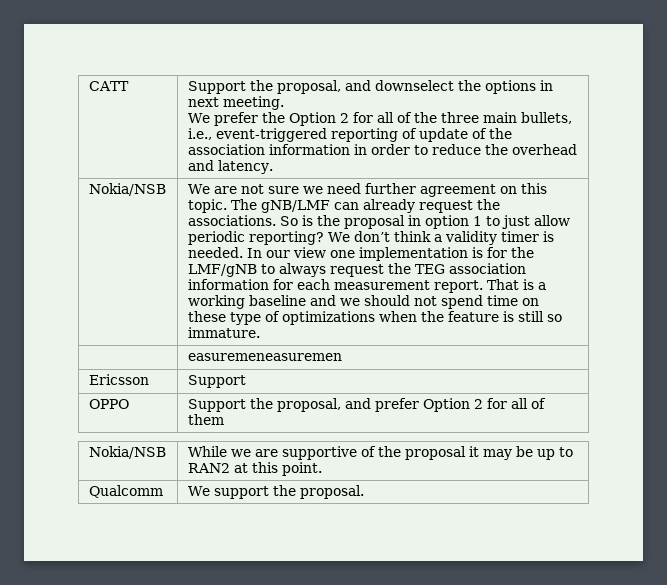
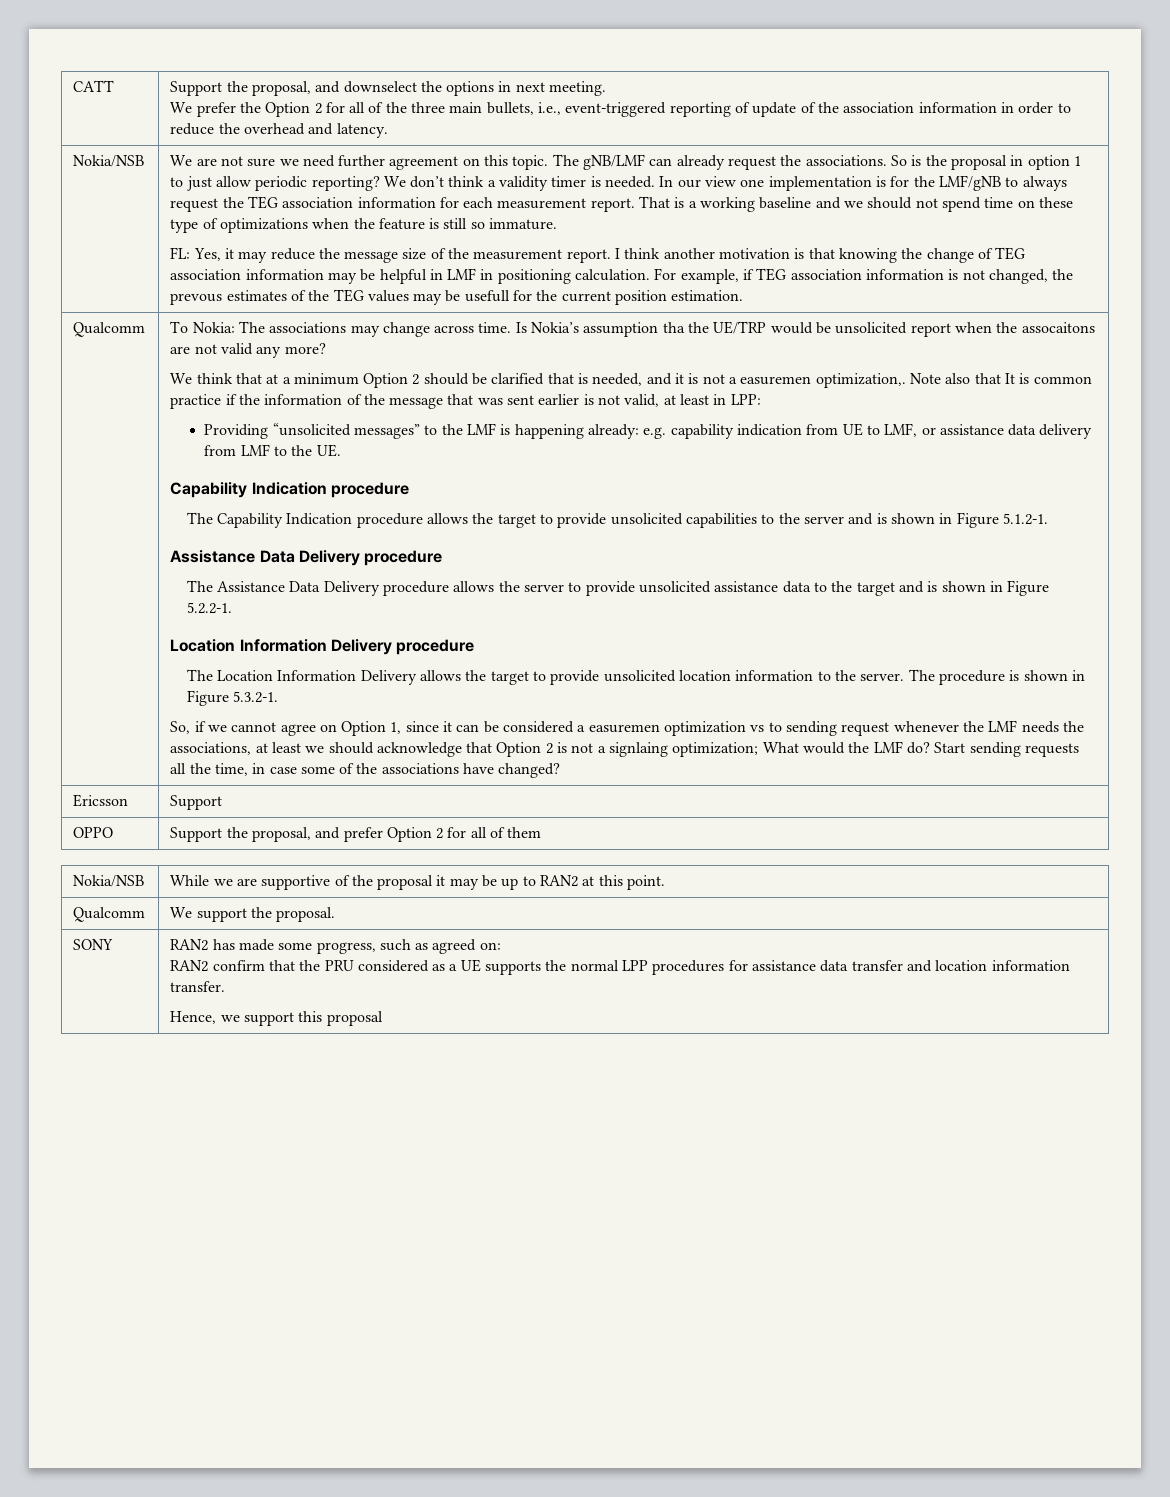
- | easuremeneasuremen
+ FL: Yes, it may reduce the message size of the measurement report. I think another motivation is that knowing the change of TEG association information may be helpful in LMF in positioning calculation. For example, if TEG association information is not changed, the prevous estimates of the TEG values may be usefull for the current position estimation.
+ Qualcomm | To Nokia: The associations may change across time. Is Nokia’s assumption tha the UE/TRP would be unsolicited report when the assocaitons are not valid any more?
+ We think that at a minimum Option 2 should be clarified that is needed, and it is not a easuremen optimization,. Note also that It is common practice if the information of the message that was sent earlier is not valid, at least in LPP:
+ Providing “unsolicited messages” to the LMF is happening already: e.g. capability indication from UE to LMF, or assistance data delivery from LMF to the UE.
+ Capability Indication procedure
+ The Capability Indication procedure allows the target to provide unsolicited capabilities to the server and is shown in Figure 5.1.2-1.
+ Assistance Data Delivery procedure
+ The Assistance Data Delivery procedure allows the server to provide unsolicited assistance data to the target and is shown in Figure 5.2.2-1.
+ Location Information Delivery procedure
+ The Location Information Delivery allows the target to provide unsolicited location information to the server. The procedure is shown in Figure 5.3.2-1.
+ So, if we cannot agree on Option 1, since it can be considered a easuremen optimization vs to sending request whenever the LMF needs the associations, at least we should acknowledge that Option 2 is not a signlaing optimization; What would the LMF do? Start sending requests all the time, in case some of the associations have changed?
+ SONY | RAN2 has made some progress, such as agreed on:
+ RAN2 confirm that the PRU considered as a UE supports the normal LPP procedures for assistance data transfer and location information transfer.
+ Hence, we support this proposal

